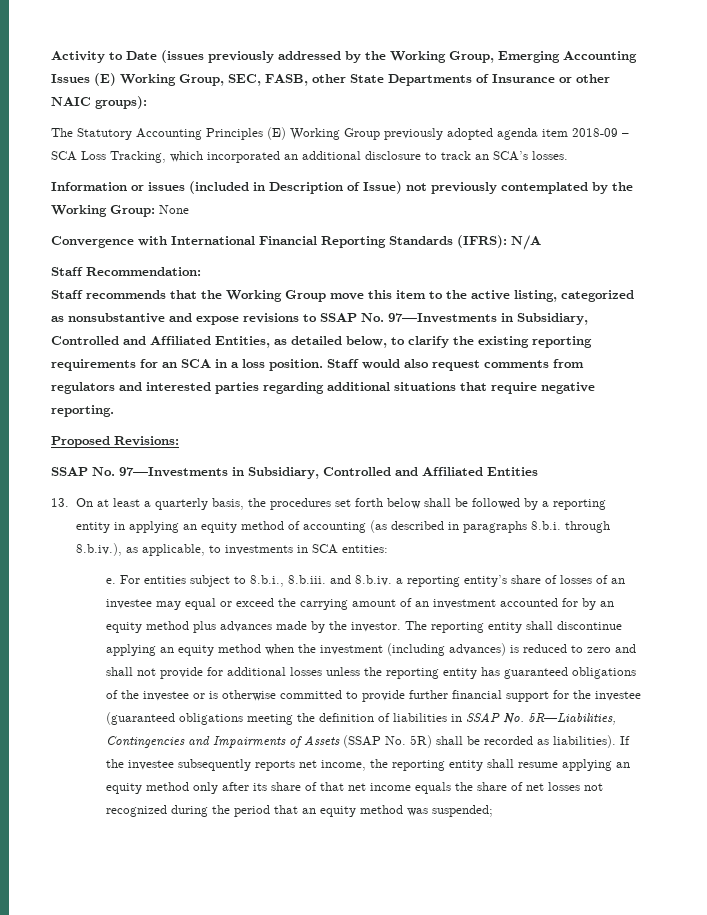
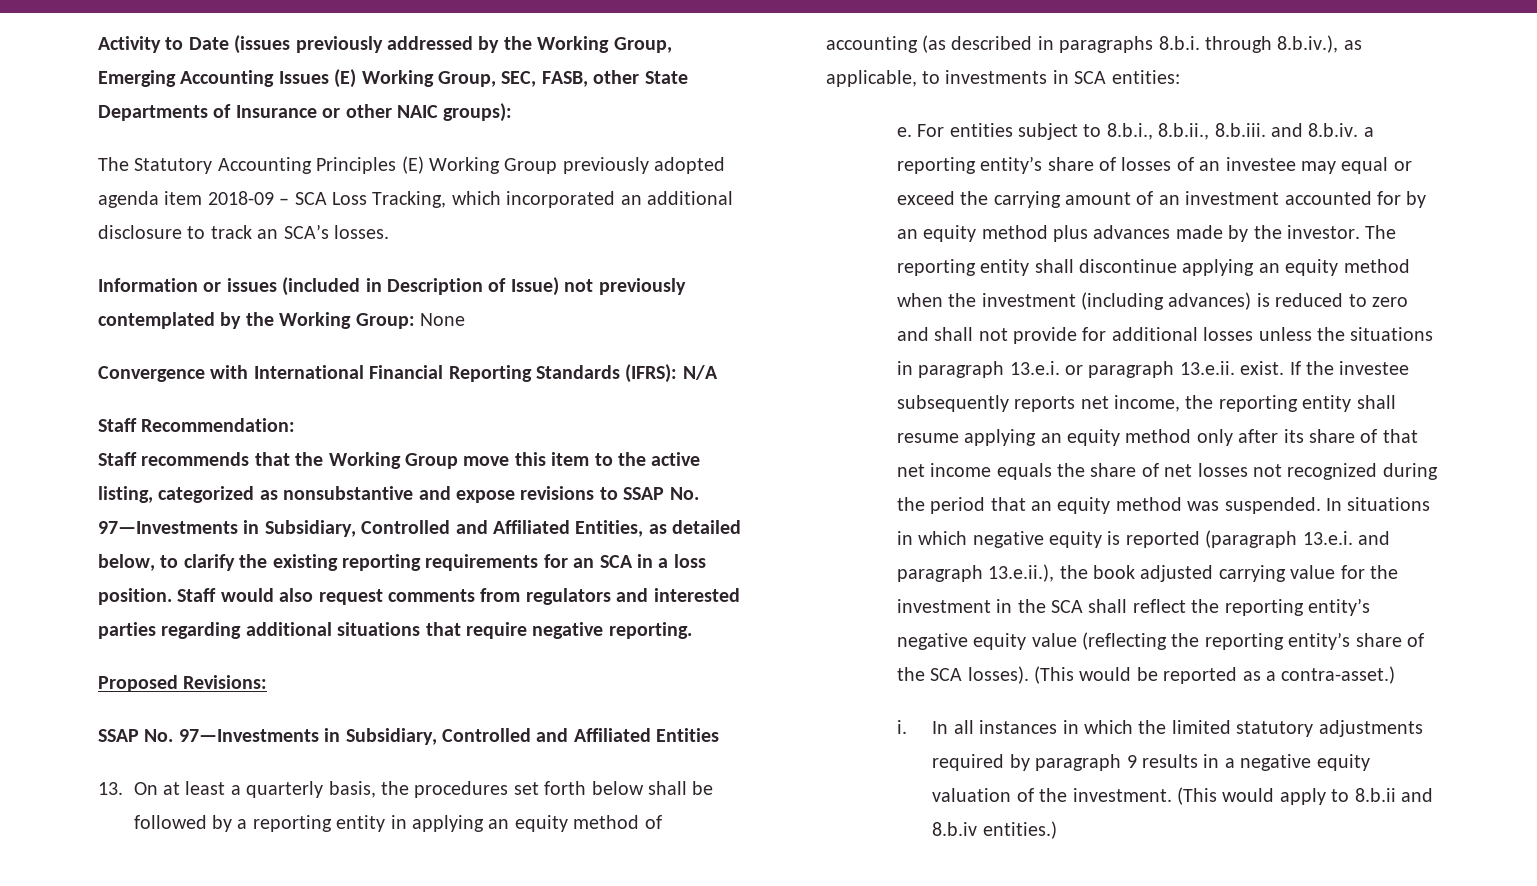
- For entities subject to 8.b.i., 8.b.iii. and 8.b.iv. a reporting entity’s share of losses of an investee may equal or exceed the carrying amount of an investment accounted for by an equity method plus advances made by the investor.
+ For entities subject to 8.b.i., 8.b.ii., 8.b.iii. and 8.b.iv. a reporting entity’s share of losses of an investee may equal or exceed the carrying amount of an investment accounted for by an equity method plus advances made by the investor.
- The reporting entity shall discontinue applying an equity method when the investment (including advances) is reduced to zero and shall not provide for additional losses unless the reporting entity has guaranteed obligations of the investee or is otherwise committed to provide further financial support for the investee (guaranteed obligations meeting the definition of liabilities in SSAP No. 5R—Liabilities, Contingencies and Impairments of Assets (SSAP No. 5R) shall be recorded as liabilities).
+ The reporting entity shall discontinue applying an equity method when the investment (including advances) is reduced to zero and shall not provide for additional losses unless the situations in paragraph 13.e.i. or paragraph 13.e.ii. exist.
- If the investee subsequently reports net income, the reporting entity shall resume applying an equity method only after its share of that net income equals the share of net losses not recognized during the period that an equity method was suspended;
+ If the investee subsequently reports net income, the reporting entity shall resume applying an equity method only after its share of that net income equals the share of net losses not recognized during the period that an equity method was suspended. In situations in which negative equity is reported (paragraph 13.e.i. and paragraph 13.e.ii.), the book adjusted carrying value for the investment in the SCA shall reflect the reporting entity’s negative equity value (reflecting the reporting entity’s share of the SCA losses). (This would be reported as a contra-asset.)
+ i. In all instances in which the limited statutory adjustments required by paragraph 9 results in a negative equity valuation of the investment. (This would apply to 8.b.ii and 8.b.iv entities.)

